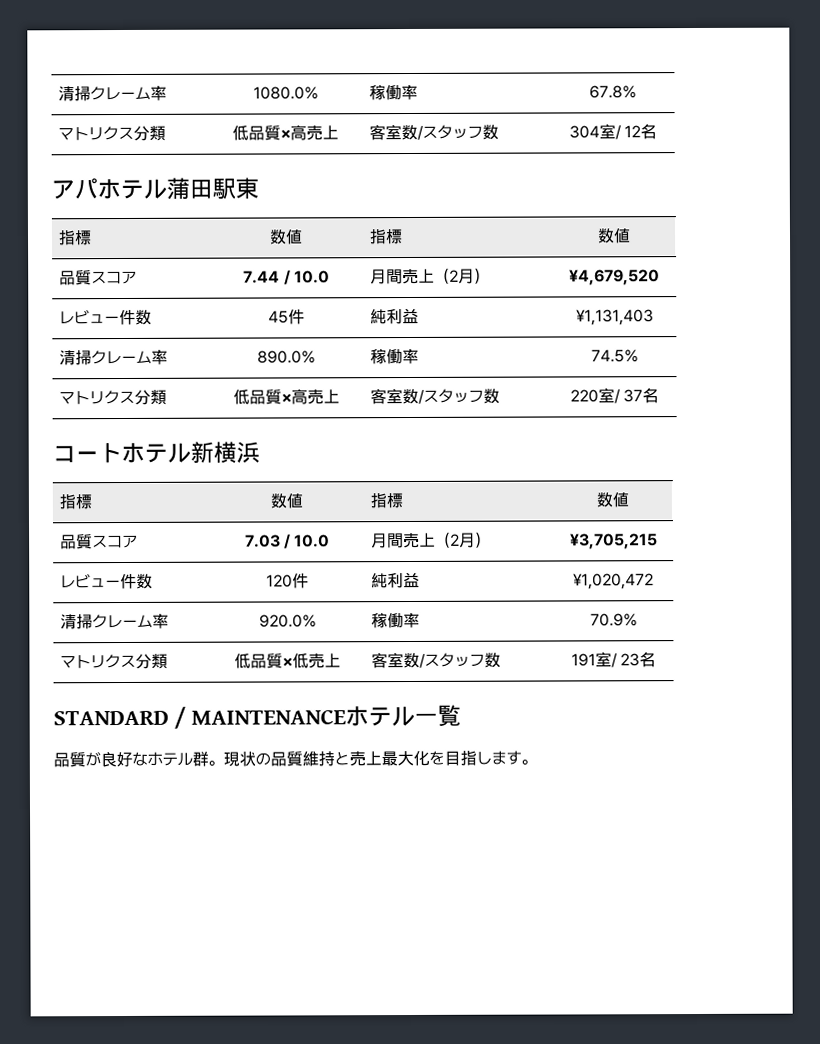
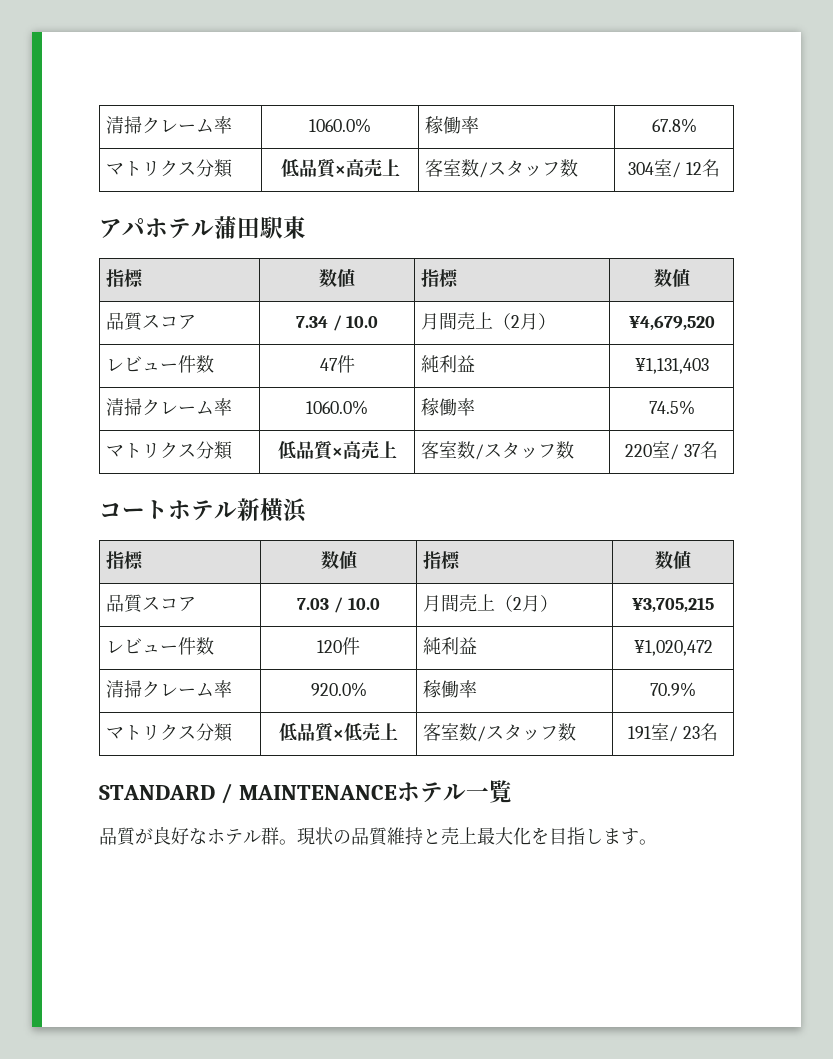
- 清掃クレーム率 | 1080.0% | 稼働率 | 67.8%
+ 清掃クレーム率 | 1060.0% | 稼働率 | 67.8%
- 品質スコア | 7.44 / 10.0 | 月間売上（2月） | ¥4,679,520
+ 品質スコア | 7.34 / 10.0 | 月間売上（2月） | ¥4,679,520
- レビュー件数 | 45件 | 純利益 | ¥1,131,403
+ レビュー件数 | 47件 | 純利益 | ¥1,131,403
- 清掃クレーム率 | 890.0% | 稼働率 | 74.5%
+ 清掃クレーム率 | 1060.0% | 稼働率 | 74.5%

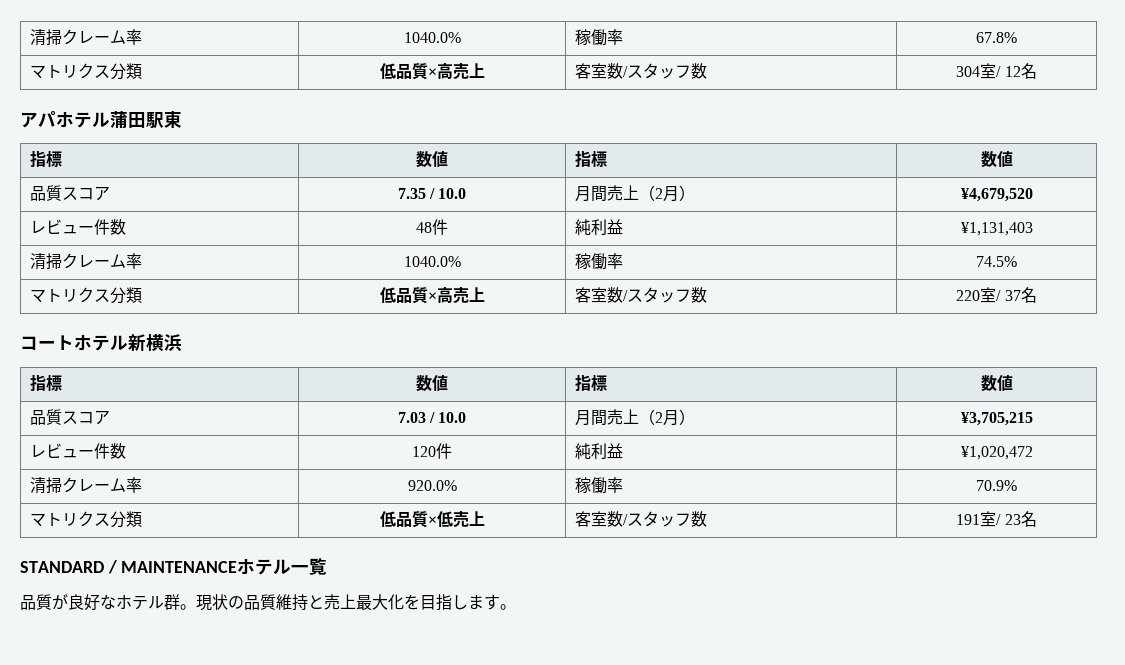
- 清掃クレーム率 | 1060.0% | 稼働率 | 67.8%
+ 清掃クレーム率 | 1040.0% | 稼働率 | 67.8%
- 品質スコア | 7.34 / 10.0 | 月間売上（2月） | ¥4,679,520
+ 品質スコア | 7.35 / 10.0 | 月間売上（2月） | ¥4,679,520
- レビュー件数 | 47件 | 純利益 | ¥1,131,403
+ レビュー件数 | 48件 | 純利益 | ¥1,131,403
- 清掃クレーム率 | 1060.0% | 稼働率 | 74.5%
+ 清掃クレーム率 | 1040.0% | 稼働率 | 74.5%

